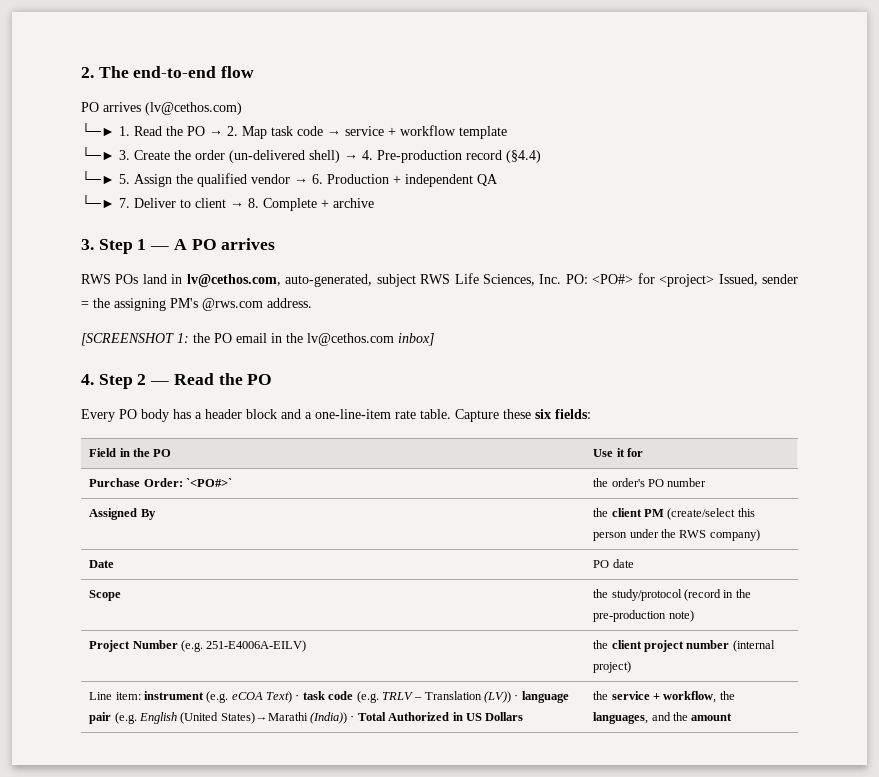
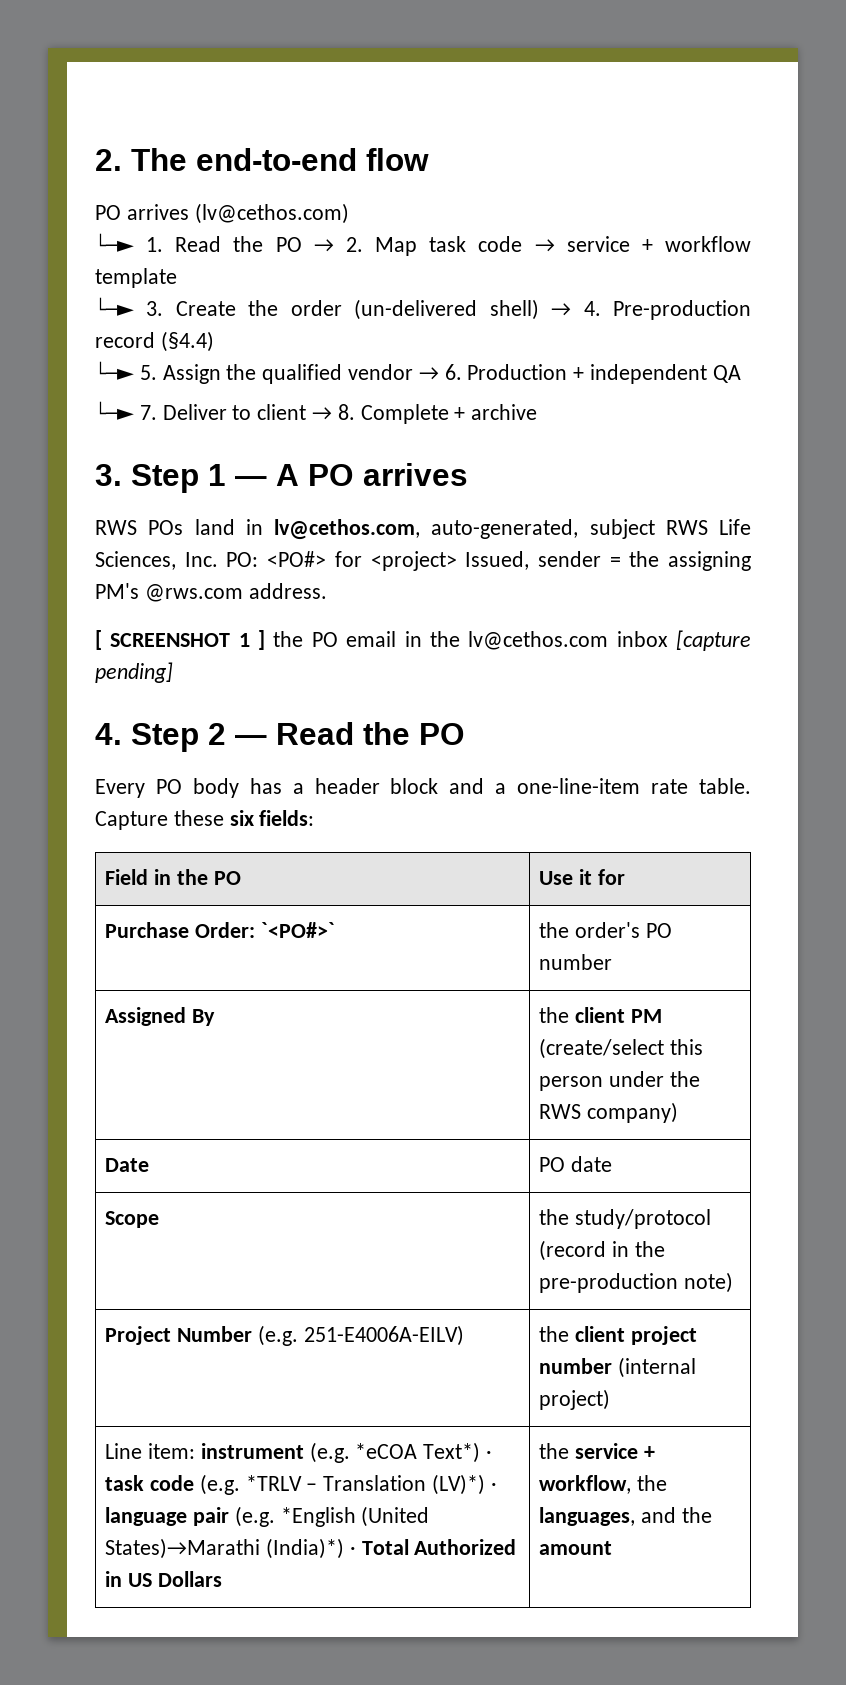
- [SCREENSHOT 1: the PO email in the lv@cethos.com inbox]
+ [ SCREENSHOT 1 ] the PO email in the lv@cethos.com inbox [capture pending]
- Line item: instrument (e.g. eCOA Text) · task code (e.g. TRLV – Translation (LV)) · language pair (e.g. English (United States)→Marathi (India)) · Total Authorized in US Dollars | the service + workflow, the languages, and the amount
+ Line item: instrument (e.g. *eCOA Text*) · task code (e.g. *TRLV – Translation (LV)*) · language pair (e.g. *English (United States)→Marathi (India)*) · Total Authorized in US Dollars | the service + workflow, the languages, and the amount

